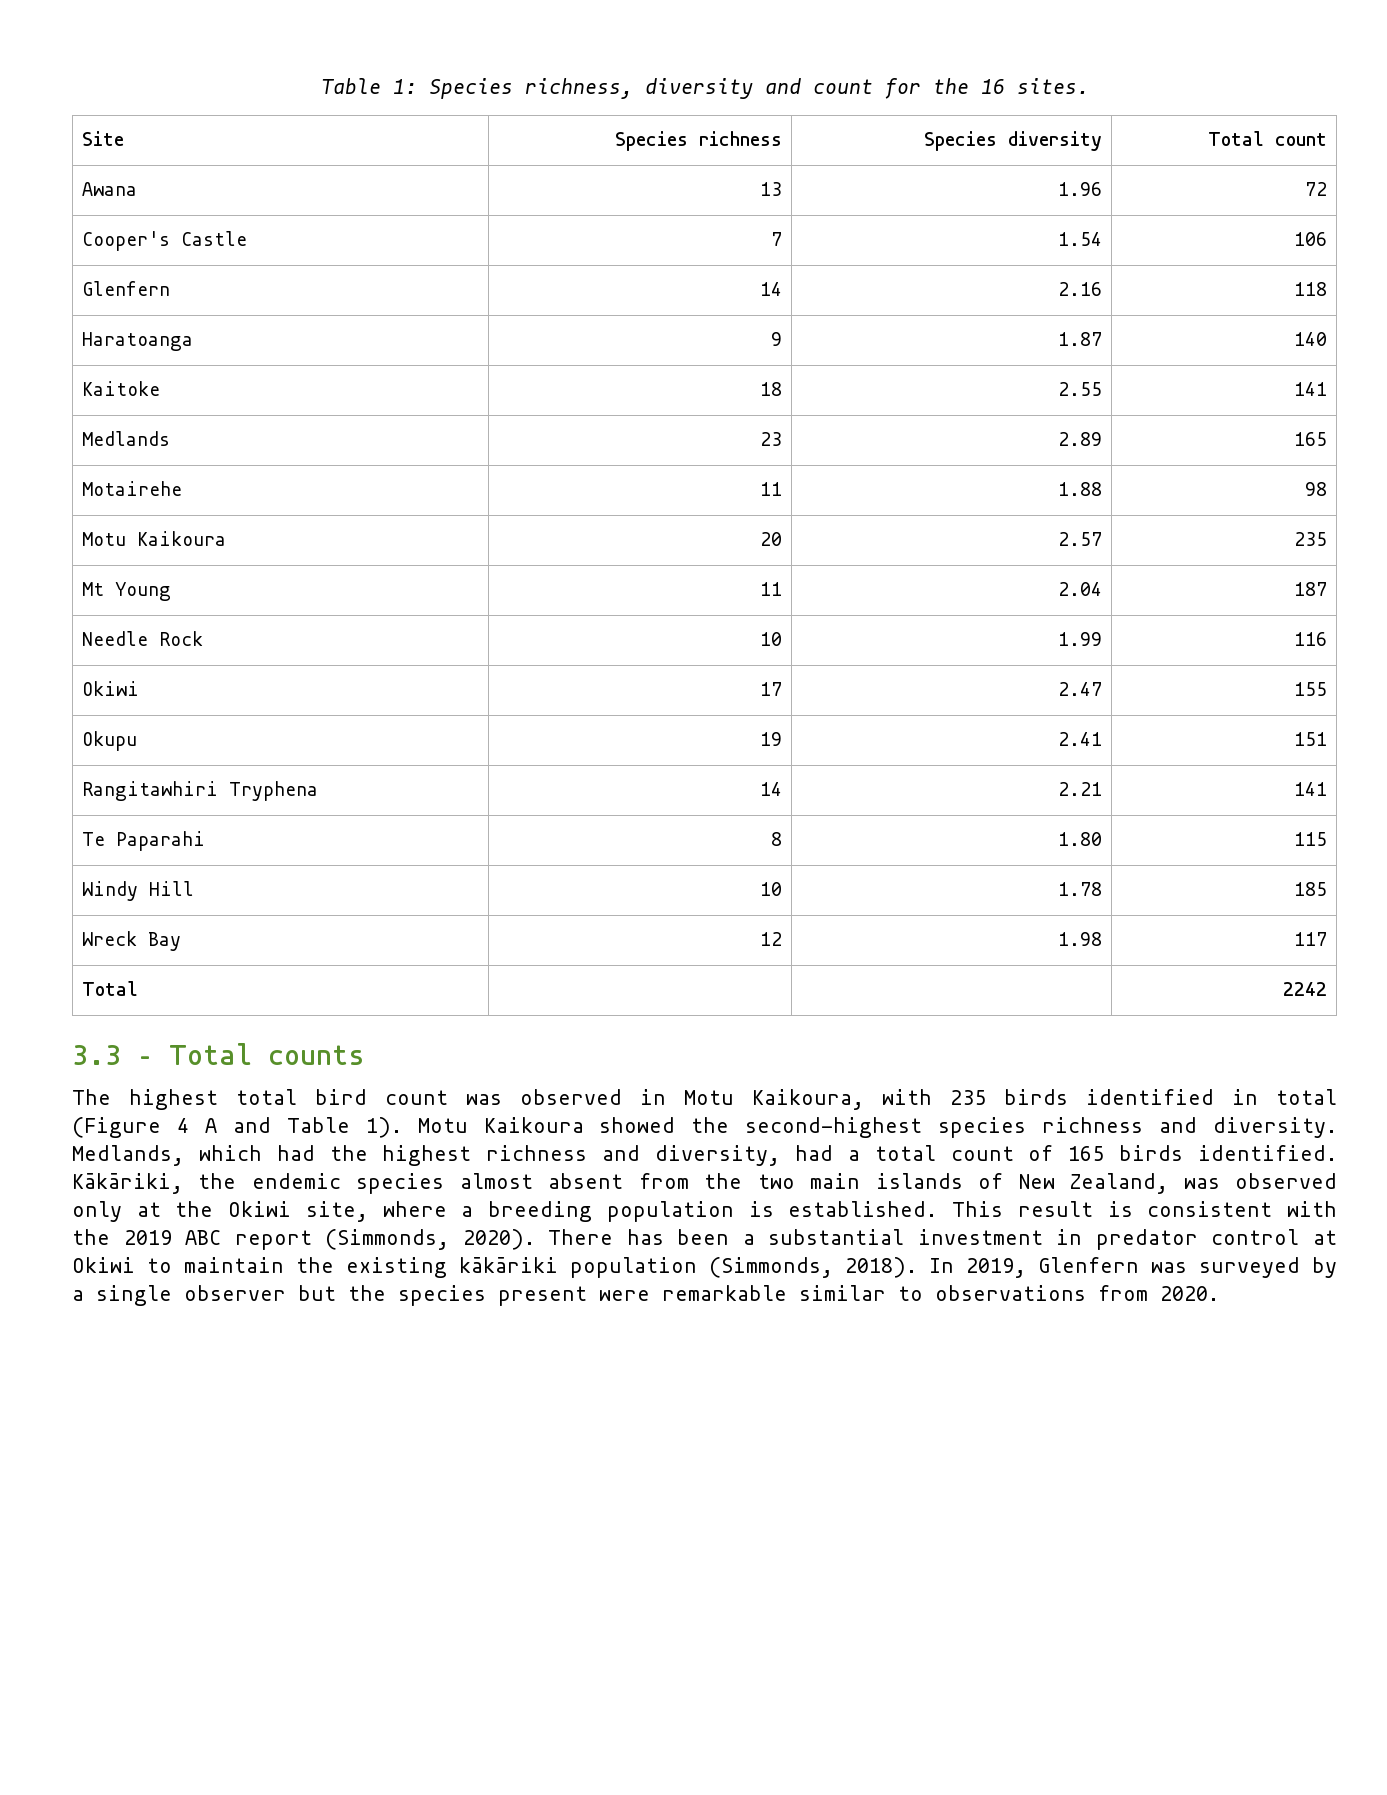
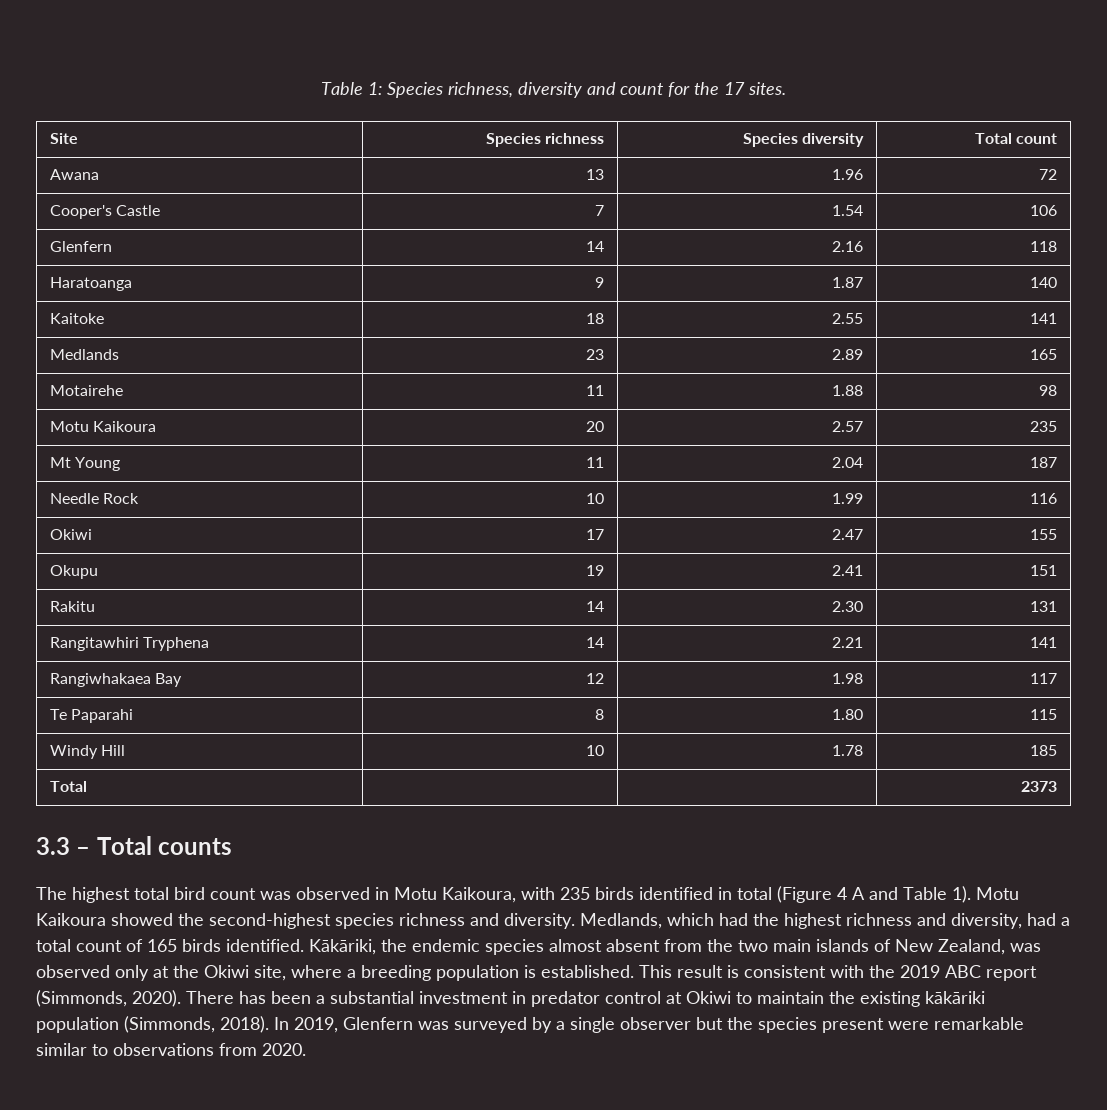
- Table 1: Species richness, diversity and count for the 16 sites.
+ Table 1: Species richness, diversity and count for the 17 sites.
+ Rakitu | 14 | 2.30 | 131
+ Rangiwhakaea Bay | 12 | 1.98 | 117
- Wreck Bay | 12 | 1.98 | 117
- Total | | | 2242
+ Total | | | 2373

